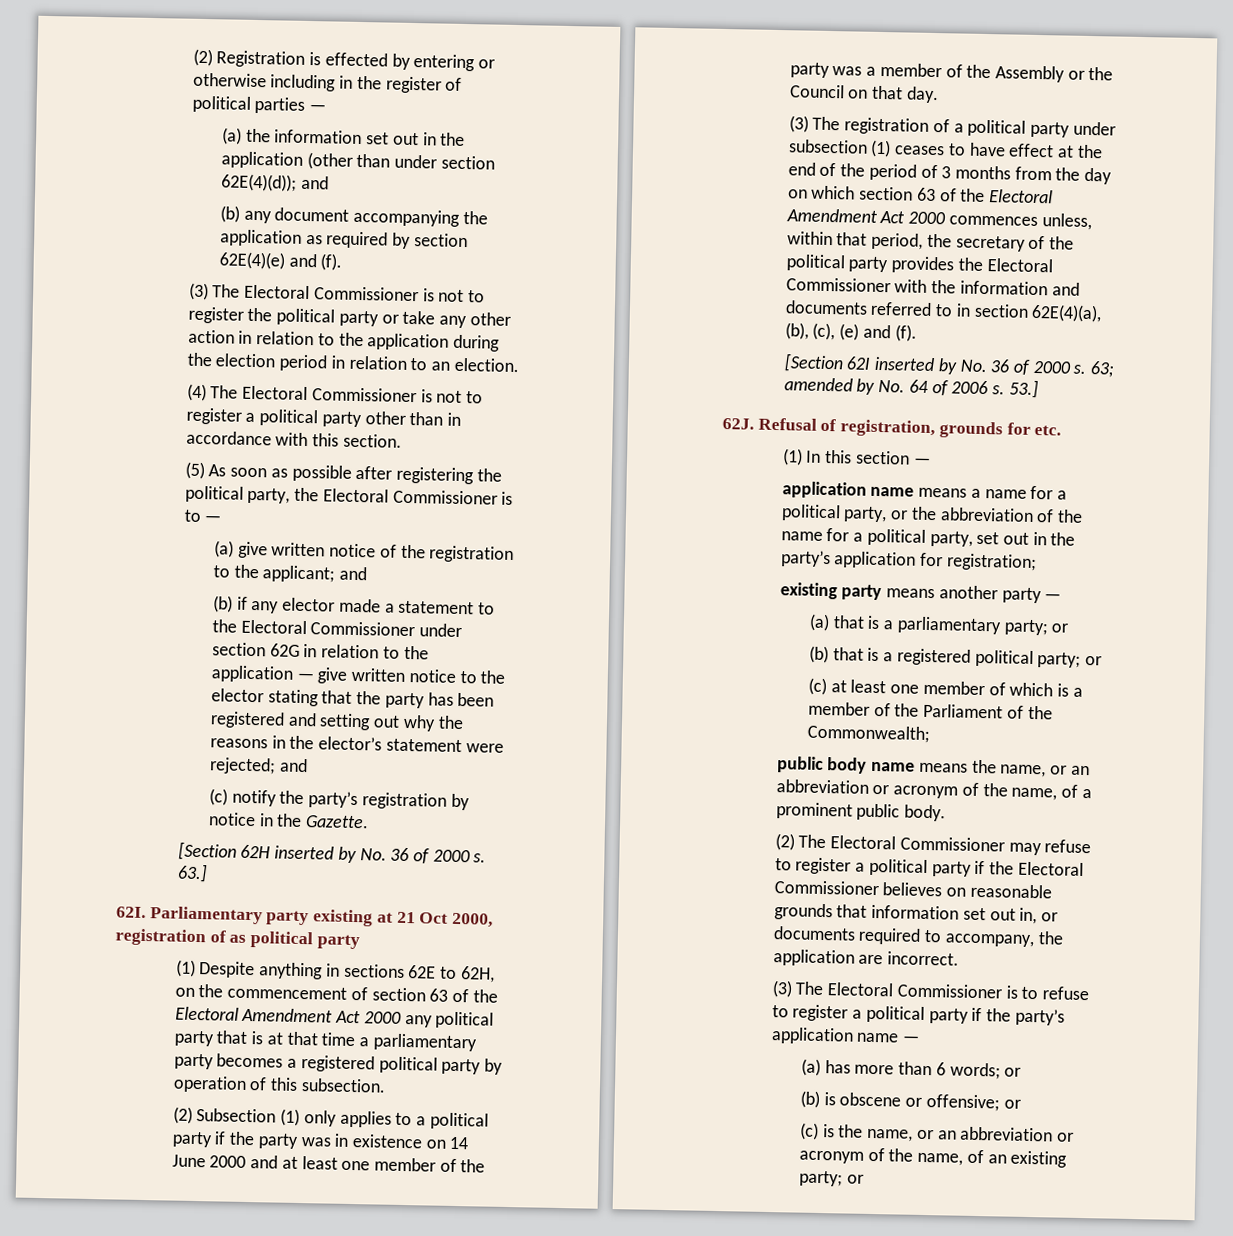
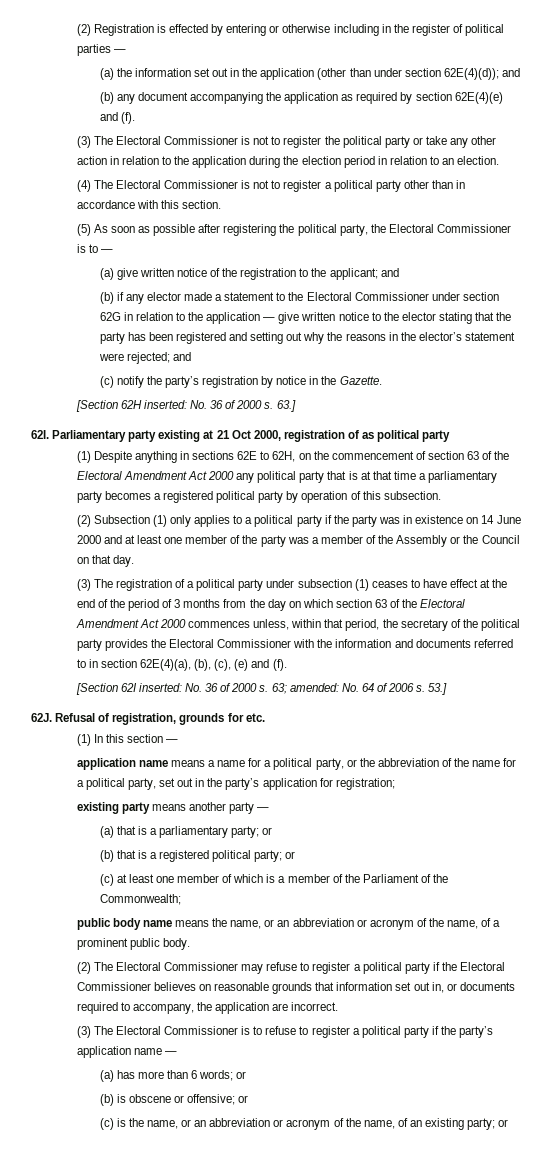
- [Section 62H inserted by No. 36 of 2000 s.
+ [Section 62H inserted: No. 36 of 2000 s.
- [Section 62I inserted by No. 36 of 2000 s.
+ [Section 62I inserted: No. 36 of 2000 s.
- 63; amended by No. 64 of 2006 s.
+ 63; amended: No. 64 of 2006 s.

